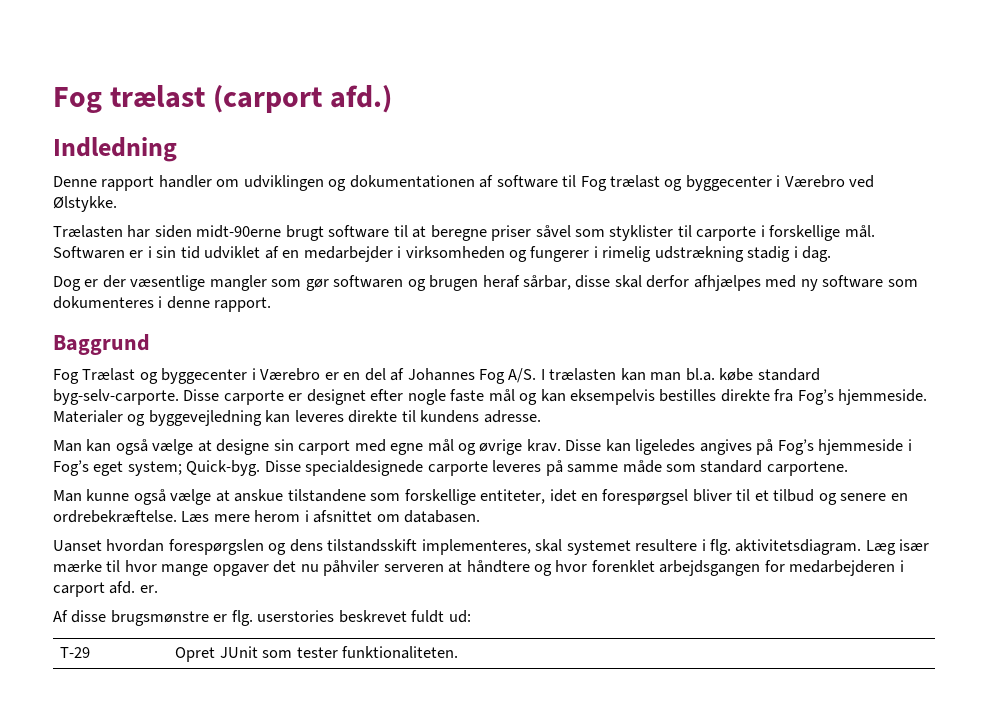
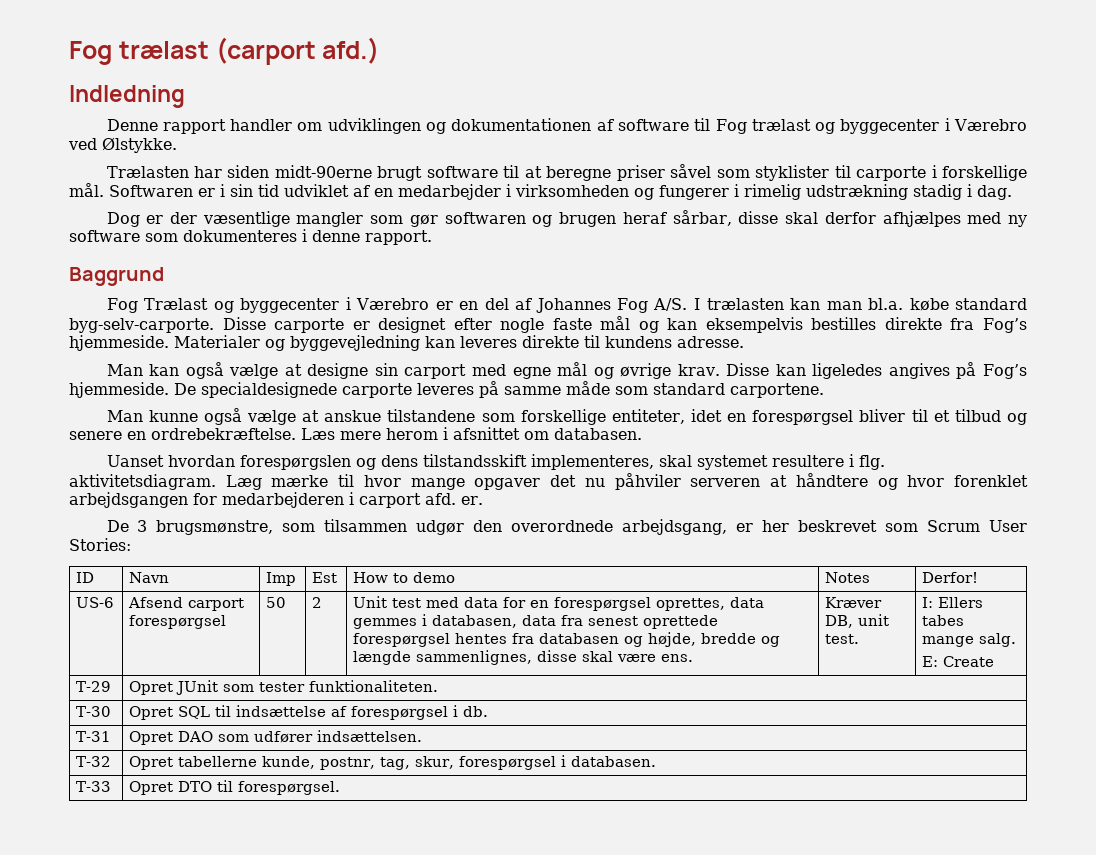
- Disse kan ligeledes angives på Fog’s hjemmeside i Fog’s eget system; Quick-byg. Disse specialdesignede carporte leveres på samme måde som standard carportene.
+ Disse kan ligeledes angives på Fog’s hjemmeside. De specialdesignede carporte leveres på samme måde som standard carportene.
- Læg især mærke til hvor mange opgaver det nu påhviler serveren at håndtere og hvor forenklet arbejdsgangen for medarbejderen i carport afd. er.
+ Læg mærke til hvor mange opgaver det nu påhviler serveren at håndtere og hvor forenklet arbejdsgangen for medarbejderen i carport afd. er.
- Af disse brugsmønstre er flg. userstories beskrevet fuldt ud:
+ De 3 brugsmønstre, som tilsammen udgør den overordnede arbejdsgang, er her beskrevet som Scrum User Stories:
+ ID | Navn | Imp | Est | How to demo | Notes | Derfor!
+ US-6 | Afsend carport forespørgsel | 50 | 2 | Unit test med data for en forespørgsel oprettes, data gemmes i databasen, data fra senest oprettede forespørgsel hentes fra databasen og højde, bredde og længde sammenlignes, disse skal være ens. | Kræver DB, unit test. | I: Ellers tabes mange salg.
+ E: Create
+ T-30 | Opret SQL til indsættelse af forespørgsel i db.
+ T-31 | Opret DAO som udfører indsættelsen.
+ T-32 | Opret tabellerne kunde, postnr, tag, skur, forespørgsel i databasen.
+ T-33 | Opret DTO til forespørgsel.

